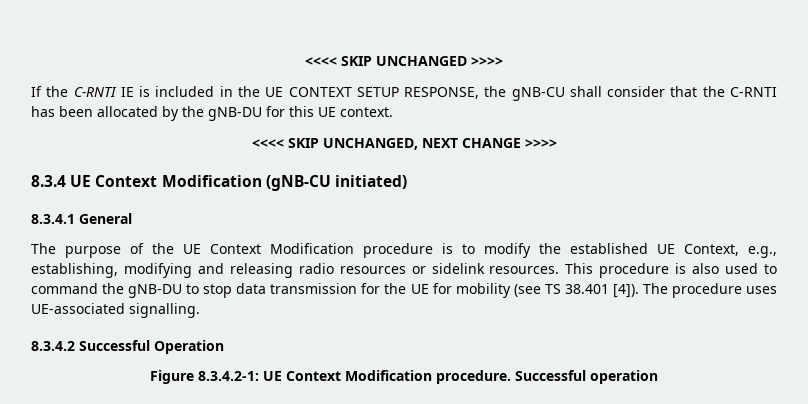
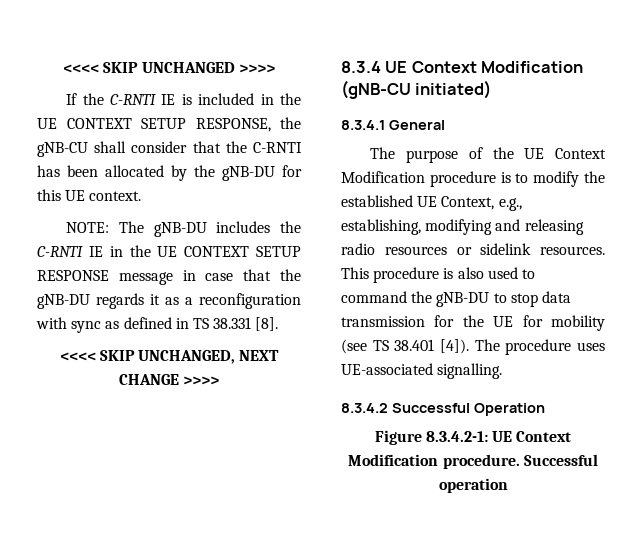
+ NOTE: The gNB-DU includes the C-RNTI IE in the UE CONTEXT SETUP RESPONSE message in case that the gNB-DU regards it as a reconfiguration with sync as defined in TS 38.331 [8].

